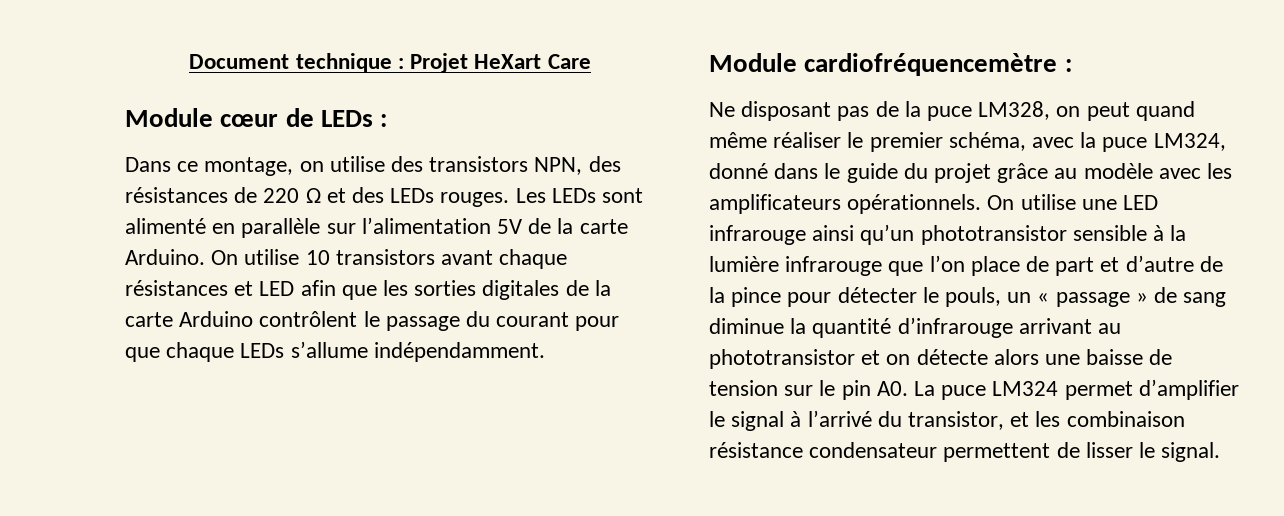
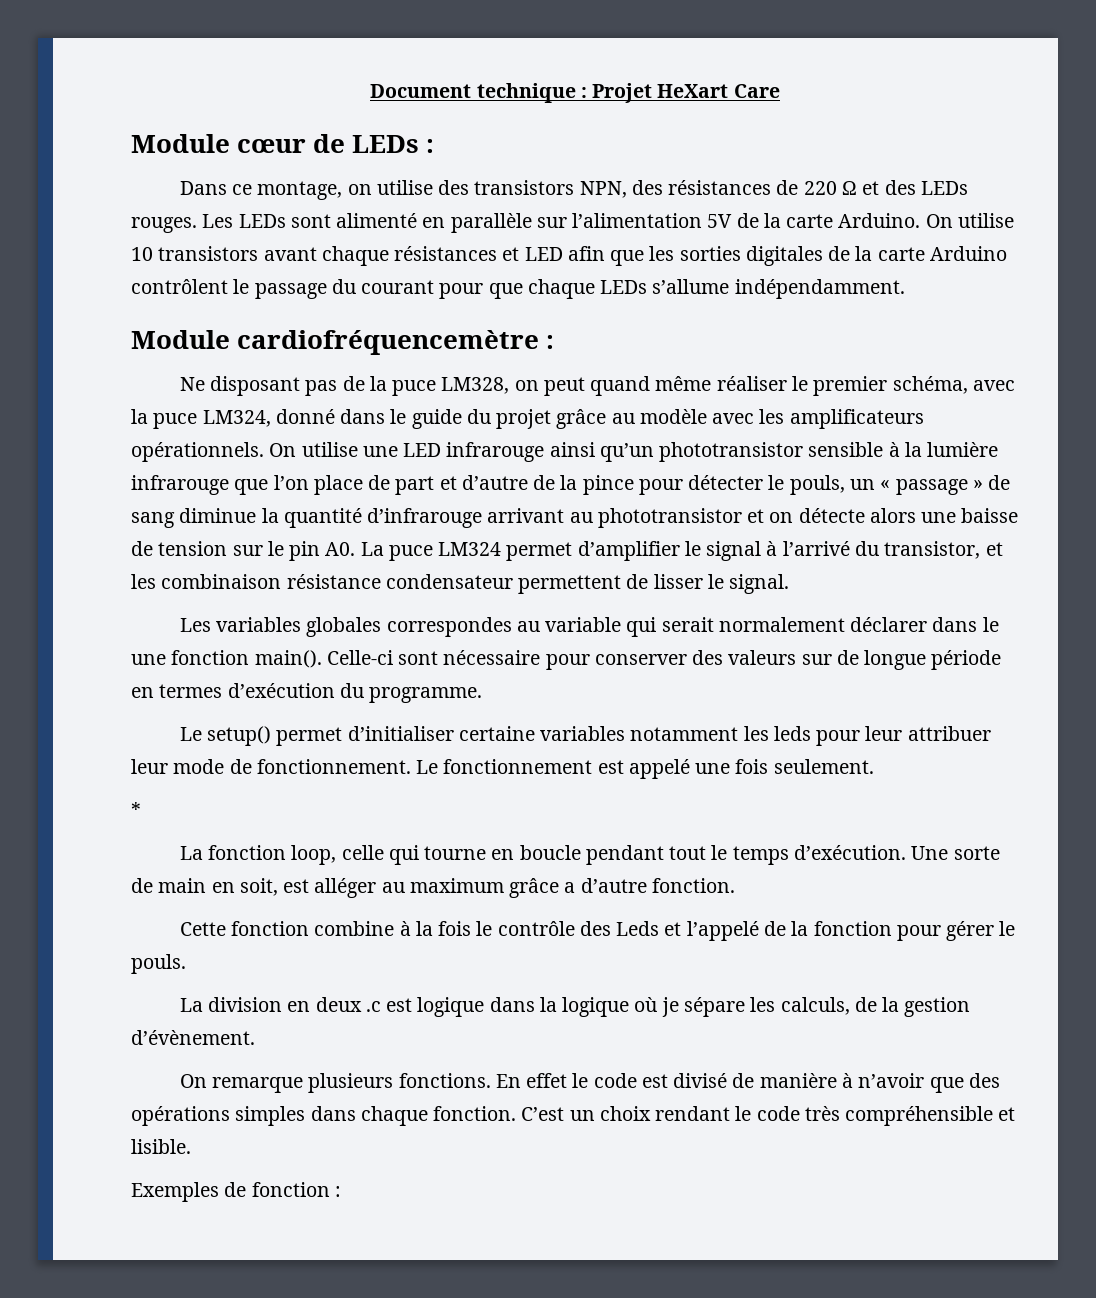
+ Les variables globales correspondes au variable qui serait normalement déclarer dans le une fonction main(). Celle-ci sont nécessaire pour conserver des valeurs sur de longue période en termes d’exécution du programme.
+ Le setup() permet d’initialiser certaine variables notamment les leds pour leur attribuer leur mode de fonctionnement. Le fonctionnement est appelé une fois seulement.
+ *
+ La fonction loop, celle qui tourne en boucle pendant tout le temps d’exécution. Une sorte de main en soit, est alléger au maximum grâce a d’autre fonction.
+ Cette fonction combine à la fois le contrôle des Leds et l’appelé de la fonction pour gérer le pouls.
+ La division en deux .c est logique dans la logique où je sépare les calculs, de la gestion d’évènement.
+ On remarque plusieurs fonctions. En effet le code est divisé de manière à n’avoir que des opérations simples dans chaque fonction. C’est un choix rendant le code très compréhensible et lisible.
+ Exemples de fonction :

